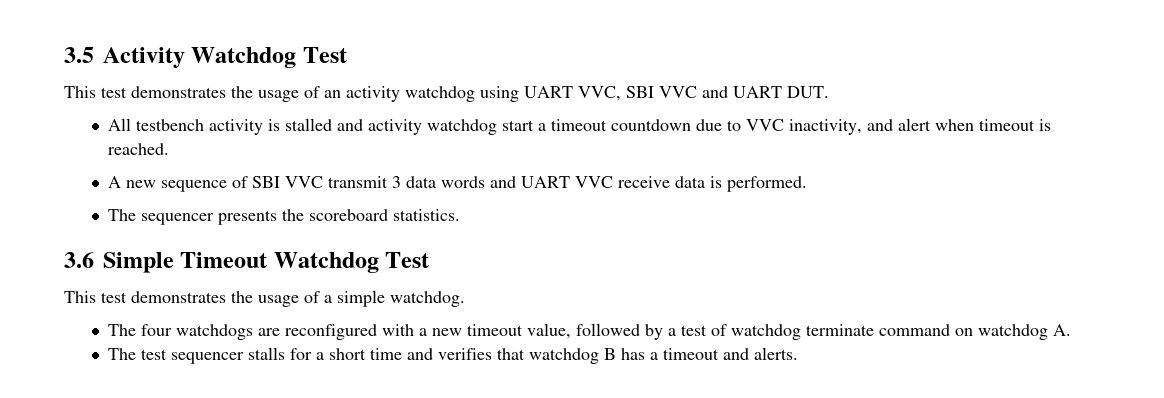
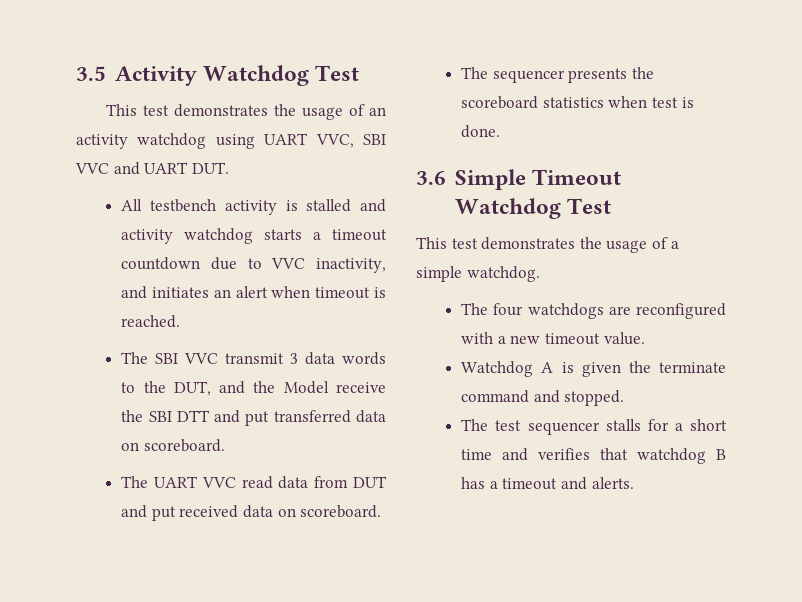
- All testbench activity is stalled and activity watchdog start a timeout countdown due to VVC inactivity, and alert when timeout is reached.
+ All testbench activity is stalled and activity watchdog starts a timeout countdown due to VVC inactivity, and initiates an alert when timeout is reached.
- A new sequence of SBI VVC transmit 3 data words and UART VVC receive data is performed.
+ The SBI VVC transmit 3 data words to the DUT, and the Model receive the SBI DTT and put transferred data on scoreboard.
+ The UART VVC read data from DUT and put received data on scoreboard.
- The sequencer presents the scoreboard statistics.
+ The sequencer presents the scoreboard statistics when test is done.
- The four watchdogs are reconfigured with a new timeout value, followed by a test of watchdog terminate command on watchdog A.
+ The four watchdogs are reconfigured with a new timeout value.
+ Watchdog A is given the terminate command and stopped.

